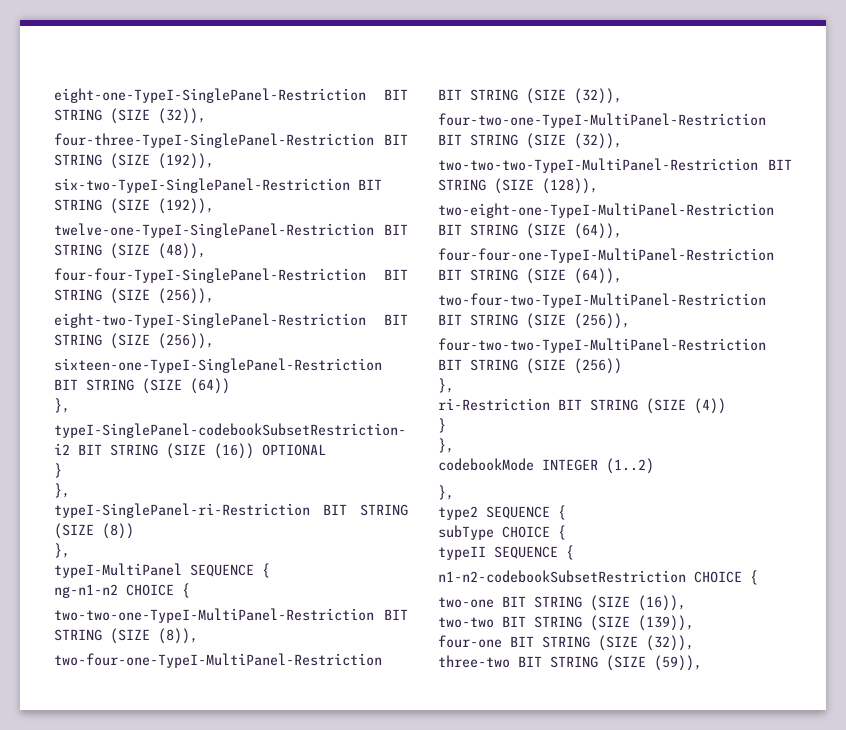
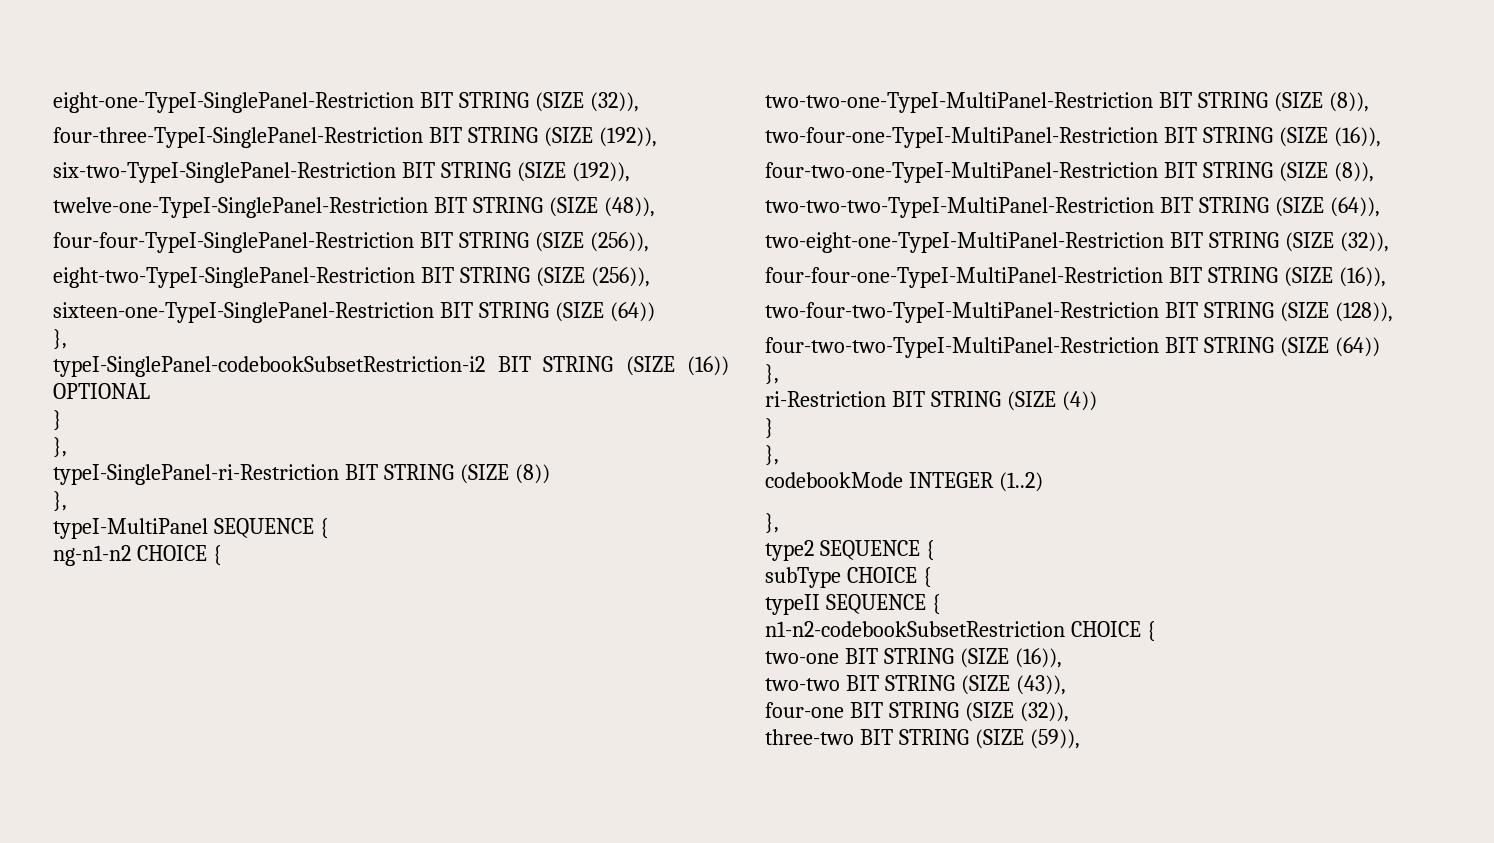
- two-four-one-TypeI-MultiPanel-Restriction BIT STRING (SIZE (32)),
+ two-four-one-TypeI-MultiPanel-Restriction BIT STRING (SIZE (16)),
- four-two-one-TypeI-MultiPanel-Restriction BIT STRING (SIZE (32)),
+ four-two-one-TypeI-MultiPanel-Restriction BIT STRING (SIZE (8)),
- two-two-two-TypeI-MultiPanel-Restriction BIT STRING (SIZE (128)),
+ two-two-two-TypeI-MultiPanel-Restriction BIT STRING (SIZE (64)),
- two-eight-one-TypeI-MultiPanel-Restriction BIT STRING (SIZE (64)),
+ two-eight-one-TypeI-MultiPanel-Restriction BIT STRING (SIZE (32)),
- four-four-one-TypeI-MultiPanel-Restriction BIT STRING (SIZE (64)),
+ four-four-one-TypeI-MultiPanel-Restriction BIT STRING (SIZE (16)),
- two-four-two-TypeI-MultiPanel-Restriction BIT STRING (SIZE (256)),
+ two-four-two-TypeI-MultiPanel-Restriction BIT STRING (SIZE (128)),
- four-two-two-TypeI-MultiPanel-Restriction BIT STRING (SIZE (256))
+ four-two-two-TypeI-MultiPanel-Restriction BIT STRING (SIZE (64))
- two-two BIT STRING (SIZE (139)),
+ two-two BIT STRING (SIZE (43)),

